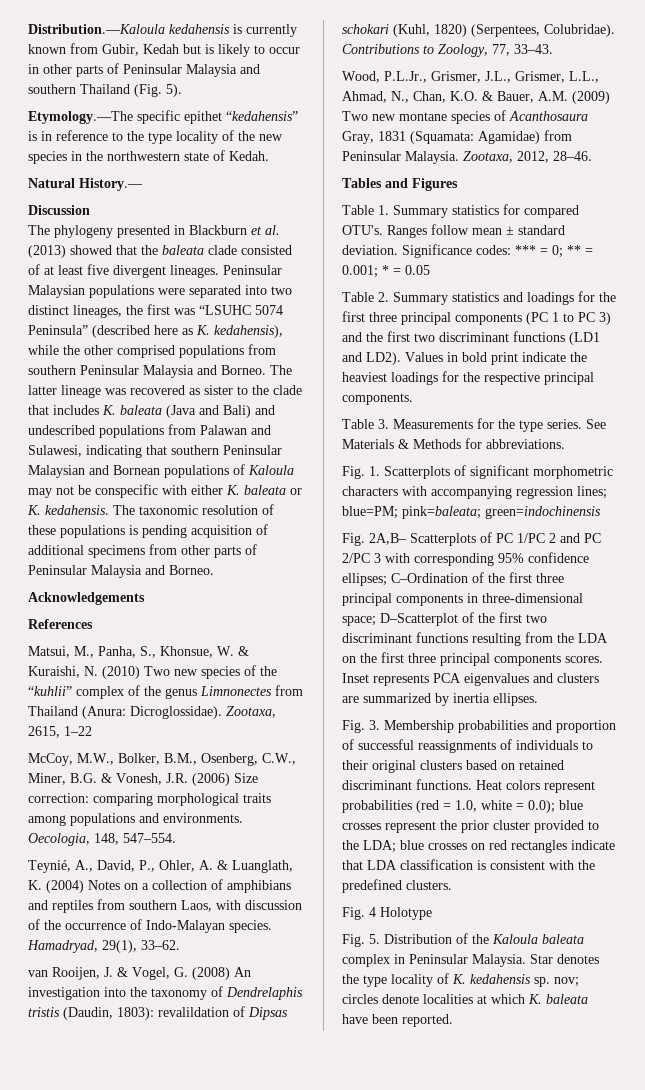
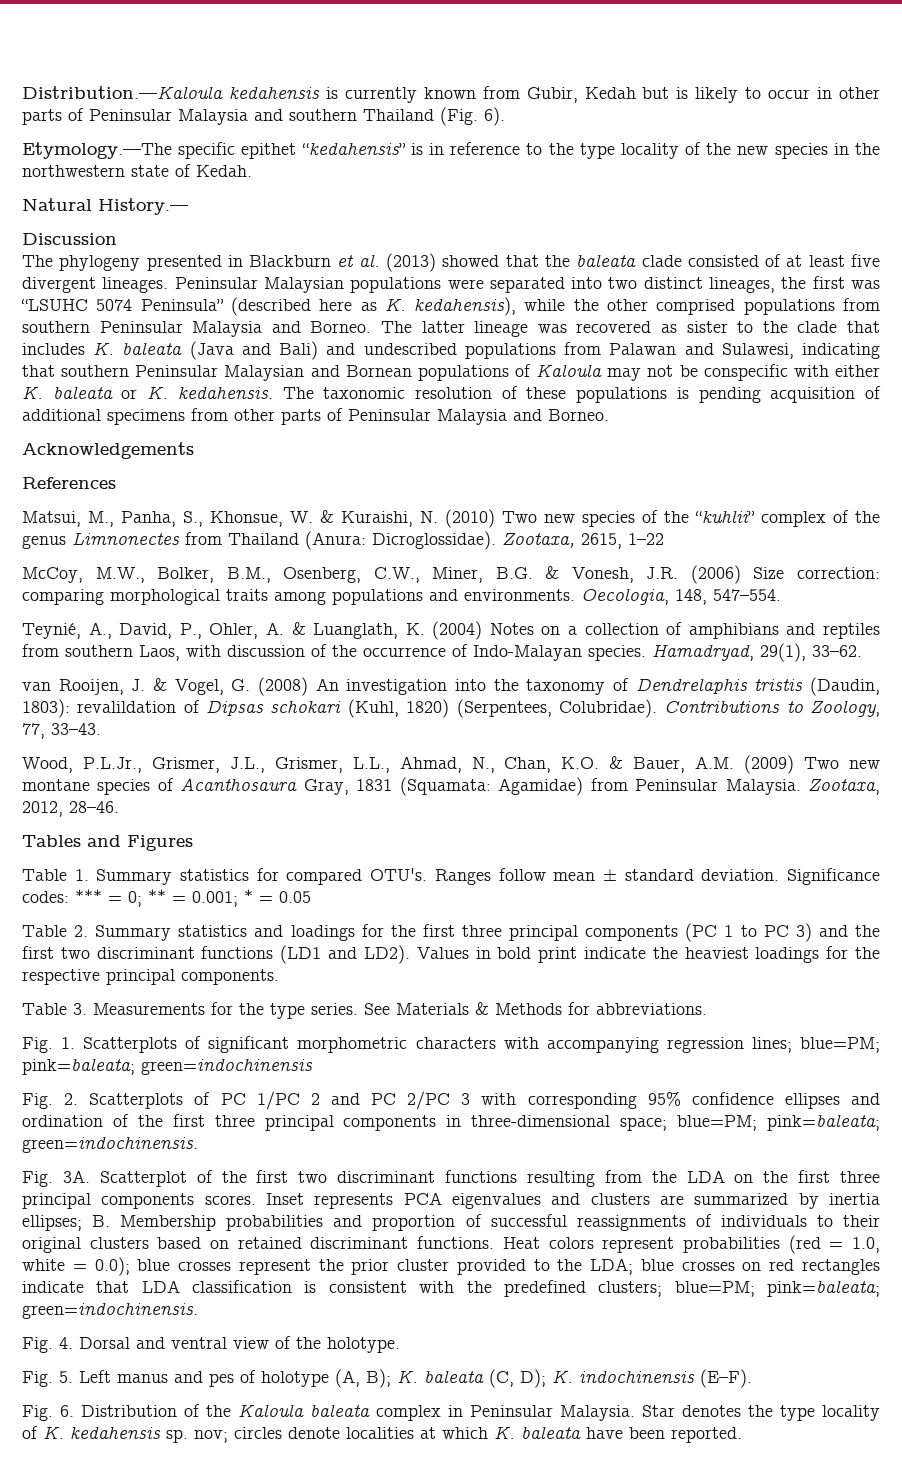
- Distribution.—Kaloula kedahensis is currently known from Gubir, Kedah but is likely to occur in other parts of Peninsular Malaysia and southern Thailand (Fig. 5).
+ Distribution.—Kaloula kedahensis is currently known from Gubir, Kedah but is likely to occur in other parts of Peninsular Malaysia and southern Thailand (Fig. 6).
- Fig. 2A,B– Scatterplots of PC 1/PC 2 and PC 2/PC 3 with corresponding 95% confidence ellipses; C–Ordination of the first three principal components in three-dimensional space; D–Scatterplot of the first two discriminant functions resulting from the LDA on the first three principal components scores.
+ Fig. 2. Scatterplots of PC 1/PC 2 and PC 2/PC 3 with corresponding 95% confidence ellipses and ordination of the first three principal components in three-dimensional space; blue=PM; pink=baleata; green=indochinensis.
+ Fig. 3A. Scatterplot of the first two discriminant functions resulting from the LDA on the first three principal components scores.
- Inset represents PCA eigenvalues and clusters are summarized by inertia ellipses.
- Fig. 3. Membership probabilities and proportion of successful reassignments of individuals to their original clusters based on retained discriminant functions.
+ Inset represents PCA eigenvalues and clusters are summarized by inertia ellipses; B. Membership probabilities and proportion of successful reassignments of individuals to their original clusters based on retained discriminant functions.
- Heat colors represent probabilities (red = 1.0, white = 0.0); blue crosses represent the prior cluster provided to the LDA; blue crosses on red rectangles indicate that LDA classification is consistent with the predefined clusters.
- Fig. 4 Holotype
- Fig. 5. Distribution of the Kaloula baleata complex in Peninsular Malaysia.
+ Heat colors represent probabilities (red = 1.0, white = 0.0); blue crosses represent the prior cluster provided to the LDA; blue crosses on red rectangles indicate that LDA classification is consistent with the predefined clusters; blue=PM; pink=baleata; green=indochinensis.
+ Fig. 4. Dorsal and ventral view of the holotype.
+ Fig. 5. Left manus and pes of holotype (A, B); K. baleata (C, D); K. indochinensis (E–F).
+ Fig. 6. Distribution of the Kaloula baleata complex in Peninsular Malaysia.

